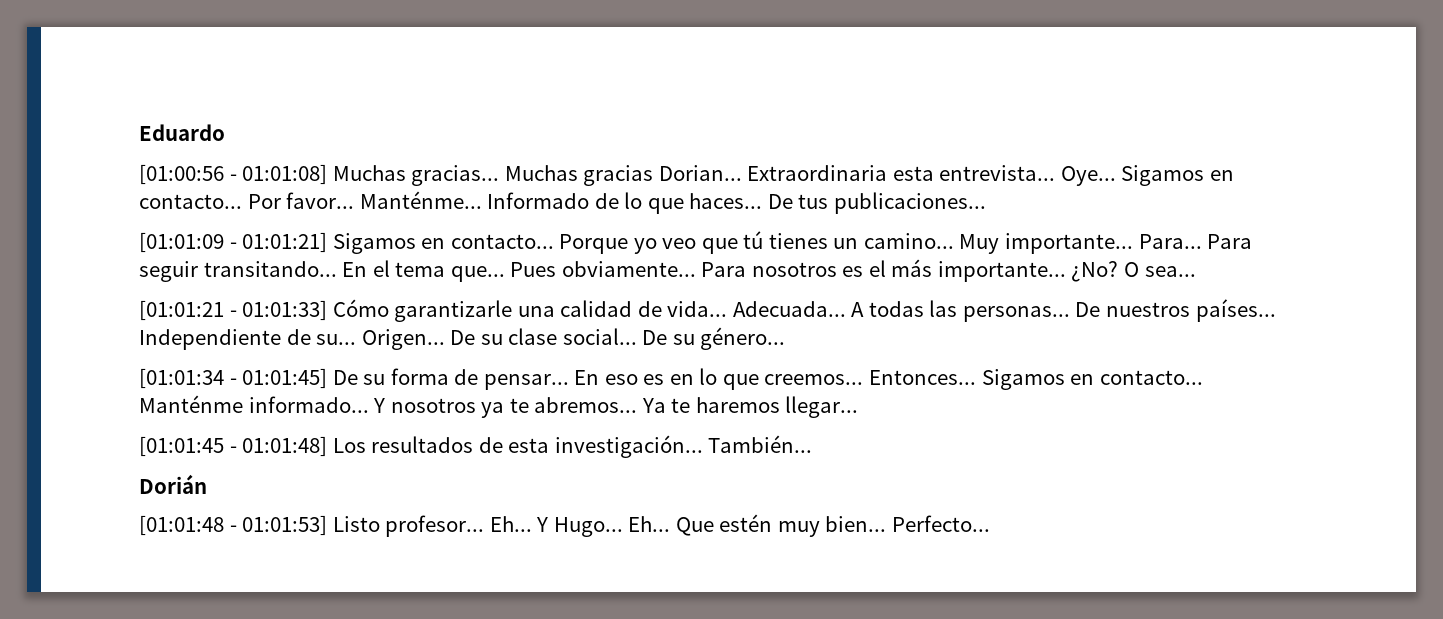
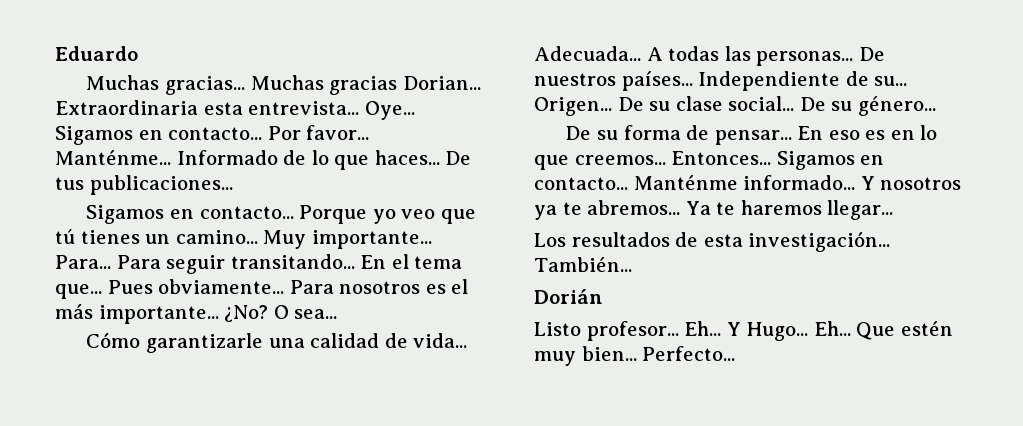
- [01:00:56 - 01:01:08] Muchas gracias...
+ Muchas gracias...
  De tus publicaciones...
- [01:01:09 - 01:01:21] Sigamos en contacto...
+ Sigamos en contacto...
- [01:01:21 - 01:01:33] Cómo garantizarle una calidad de vida...
+ Cómo garantizarle una calidad de vida...
- [01:01:34 - 01:01:45] De su forma de pensar...
+ De su forma de pensar...
- [01:01:45 - 01:01:48] Los resultados de esta investigación...
+ Los resultados de esta investigación...
- [01:01:48 - 01:01:53] Listo profesor...
+ Listo profesor...

